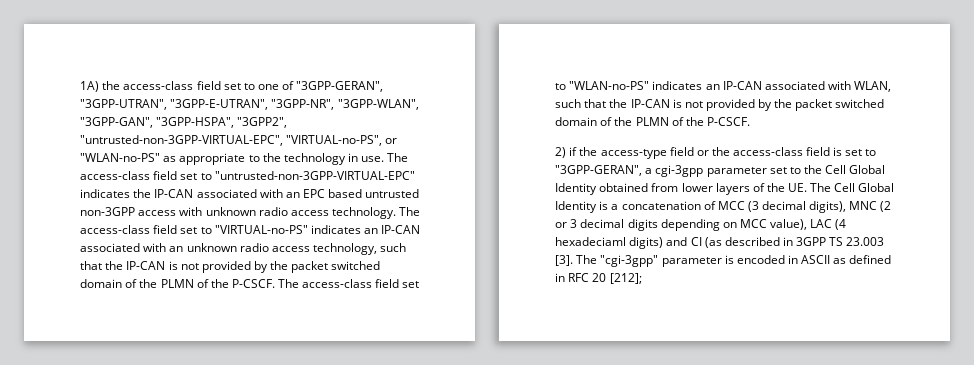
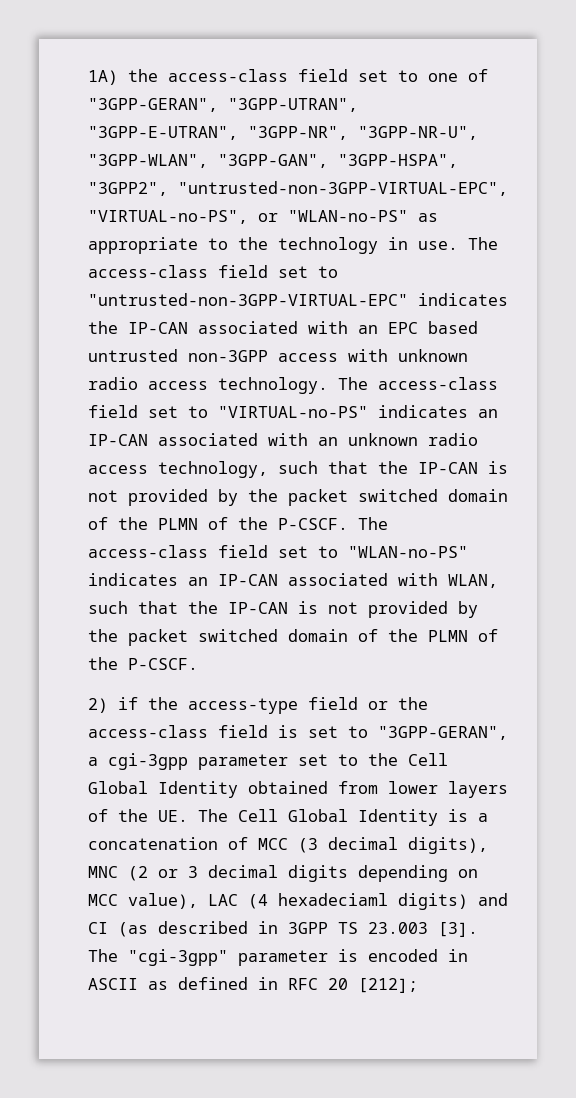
- 1A) the access-class field set to one of "3GPP-GERAN", "3GPP-UTRAN", "3GPP-E-UTRAN", "3GPP-NR", "3GPP-WLAN", "3GPP-GAN", "3GPP-HSPA", "3GPP2", "untrusted-non-3GPP-VIRTUAL-EPC", "VIRTUAL-no-PS", or "WLAN-no-PS" as appropriate to the technology in use.
+ 1A) the access-class field set to one of "3GPP-GERAN", "3GPP-UTRAN", "3GPP-E-UTRAN", "3GPP-NR", "3GPP-NR-U", "3GPP-WLAN", "3GPP-GAN", "3GPP-HSPA", "3GPP2", "untrusted-non-3GPP-VIRTUAL-EPC", "VIRTUAL-no-PS", or "WLAN-no-PS" as appropriate to the technology in use.

